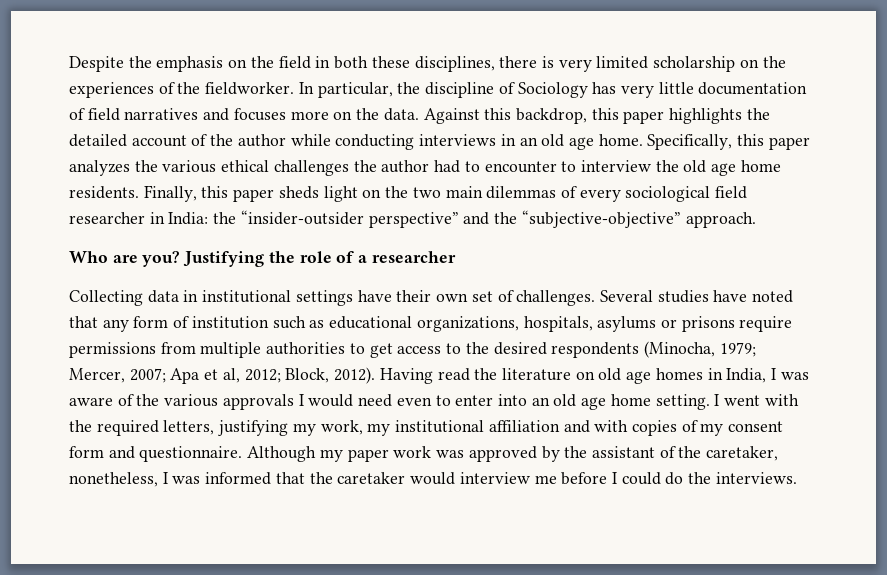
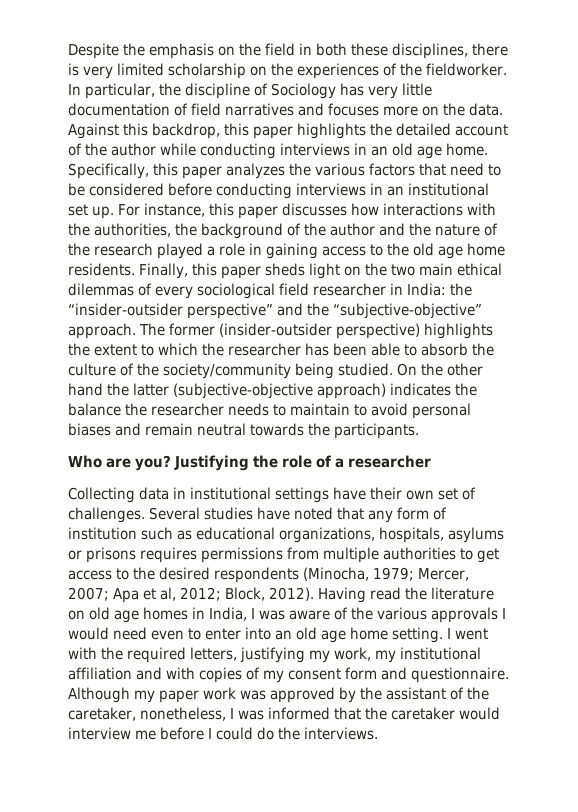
- Specifically, this paper analyzes the various ethical challenges the author had to encounter to interview the old age home residents.
+ Specifically, this paper analyzes the various factors that need to be considered before conducting interviews in an institutional set up. For instance, this paper discusses how interactions with the authorities, the background of the author and the nature of the research played a role in gaining access to the old age home residents.
- Finally, this paper sheds light on the two main dilemmas of every sociological field researcher in India: the “insider-outsider perspective” and the “subjective-objective” approach.
+ Finally, this paper sheds light on the two main ethical dilemmas of every sociological field researcher in India: the “insider-outsider perspective” and the “subjective-objective” approach. The former (insider-outsider perspective) highlights the extent to which the researcher has been able to absorb the culture of the society/community being studied. On the other hand the latter (subjective-objective approach) indicates the balance the researcher needs to maintain to avoid personal biases and remain neutral towards the participants.
- Several studies have noted that any form of institution such as educational organizations, hospitals, asylums or prisons require permissions from multiple authorities to get access to the desired respondents (Minocha, 1979; Mercer, 2007; Apa et al, 2012; Block, 2012).
+ Several studies have noted that any form of institution such as educational organizations, hospitals, asylums or prisons requires permissions from multiple authorities to get access to the desired respondents (Minocha, 1979; Mercer, 2007; Apa et al, 2012; Block, 2012).

